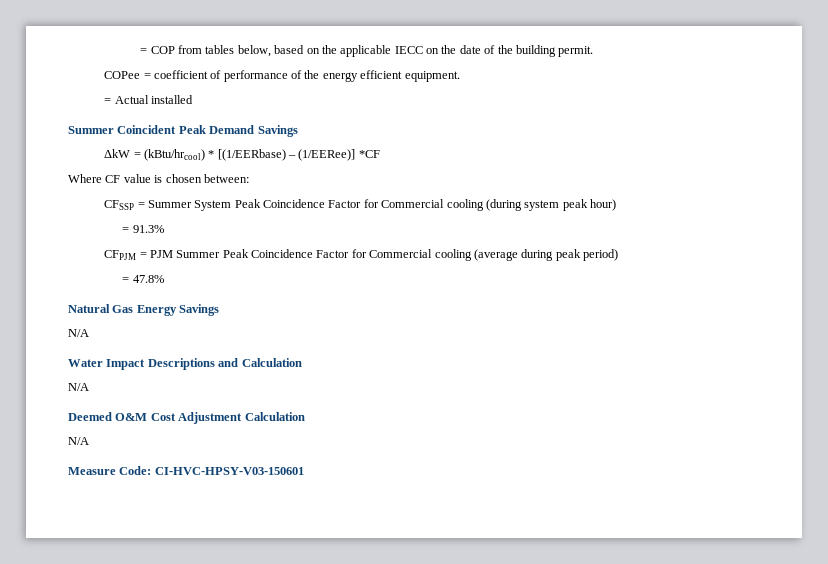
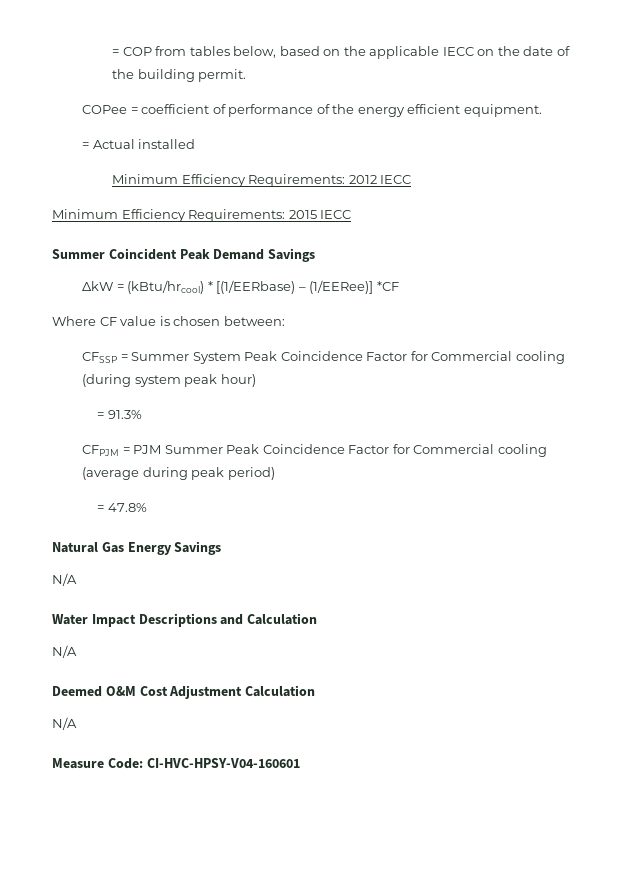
+ Minimum Efficiency Requirements: 2012 IECC
+ Minimum Efficiency Requirements: 2015 IECC
- Measure Code: CI-HVC-HPSY-V03-150601
+ Measure Code: CI-HVC-HPSY-V04-160601

